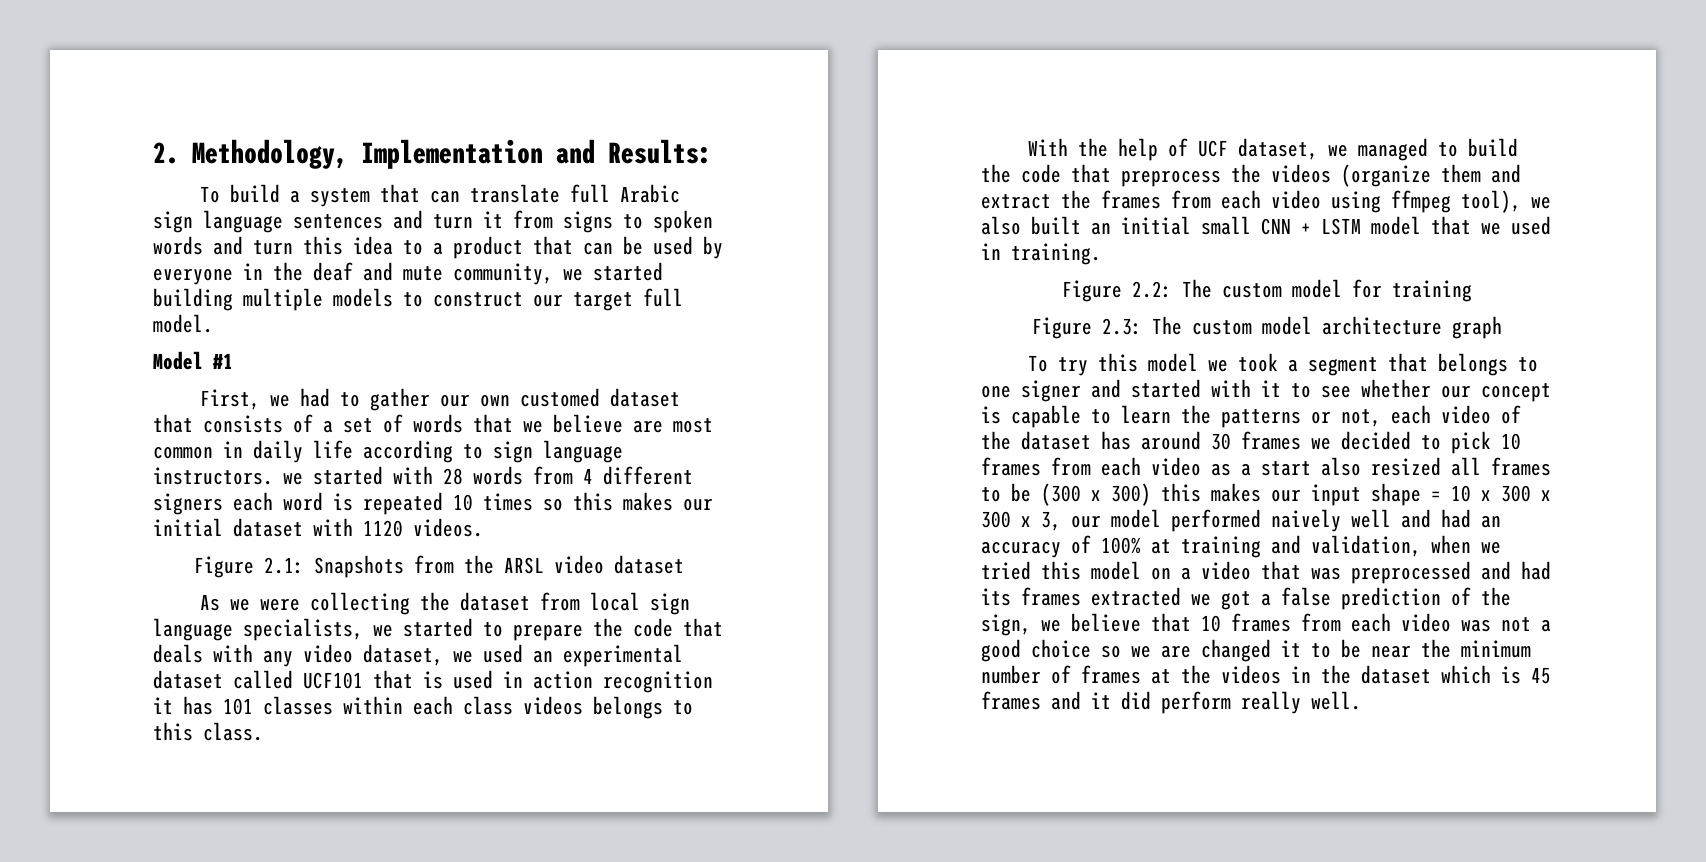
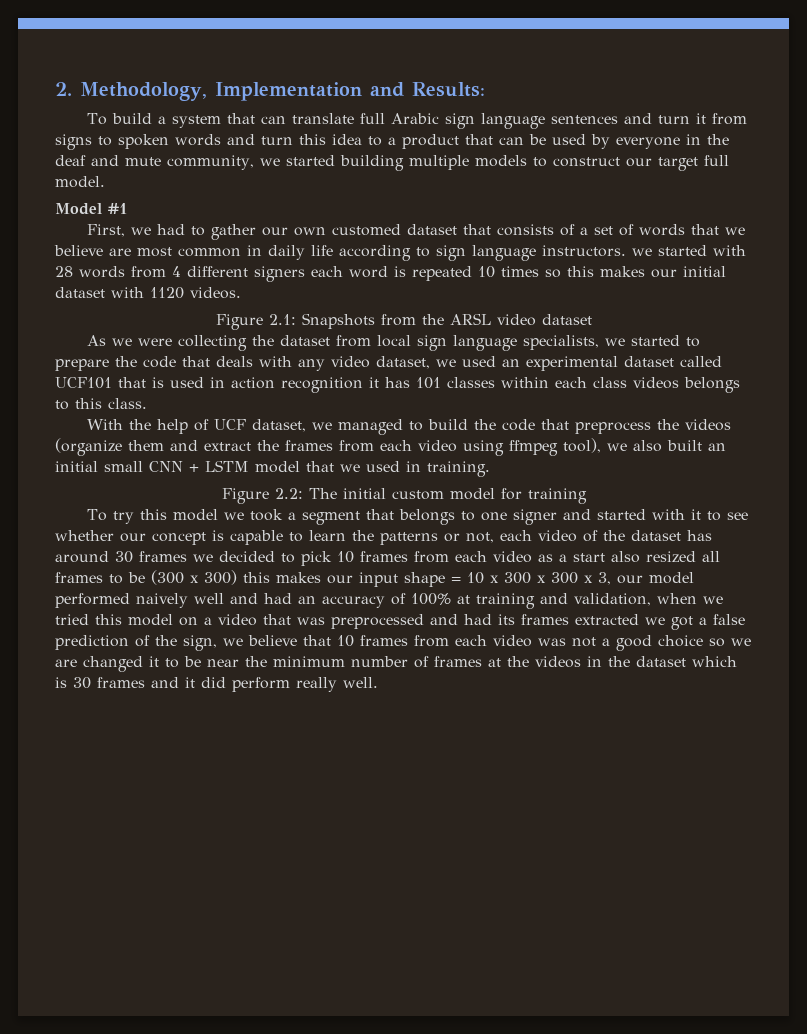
- Figure 2.2: The custom model for training
+ Figure 2.2: The initial custom model for training
- Figure 2.3: The custom model architecture graph
- To try this model we took a segment that belongs to one signer and started with it to see whether our concept is capable to learn the patterns or not, each video of the dataset has around 30 frames we decided to pick 10 frames from each video as a start also resized all frames to be (300 x 300) this makes our input shape = 10 x 300 x 300 x 3, our model performed naively well and had an accuracy of 100% at training and validation, when we tried this model on a video that was preprocessed and had its frames extracted we got a false prediction of the sign, we believe that 10 frames from each video was not a good choice so we are changed it to be near the minimum number of frames at the videos in the dataset which is 45 frames and it did perform really well.
+ To try this model we took a segment that belongs to one signer and started with it to see whether our concept is capable to learn the patterns or not, each video of the dataset has around 30 frames we decided to pick 10 frames from each video as a start also resized all frames to be (300 x 300) this makes our input shape = 10 x 300 x 300 x 3, our model performed naively well and had an accuracy of 100% at training and validation, when we tried this model on a video that was preprocessed and had its frames extracted we got a false prediction of the sign, we believe that 10 frames from each video was not a good choice so we are changed it to be near the minimum number of frames at the videos in the dataset which is 30 frames and it did perform really well.

